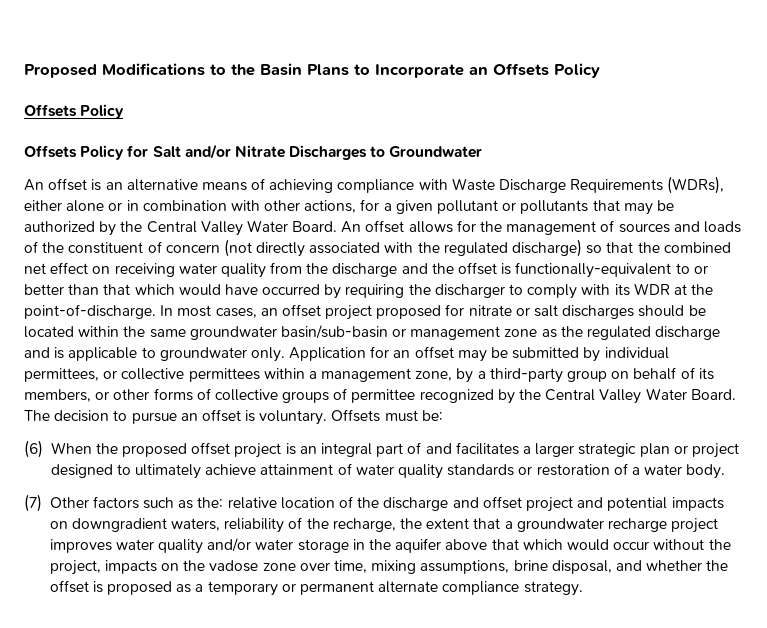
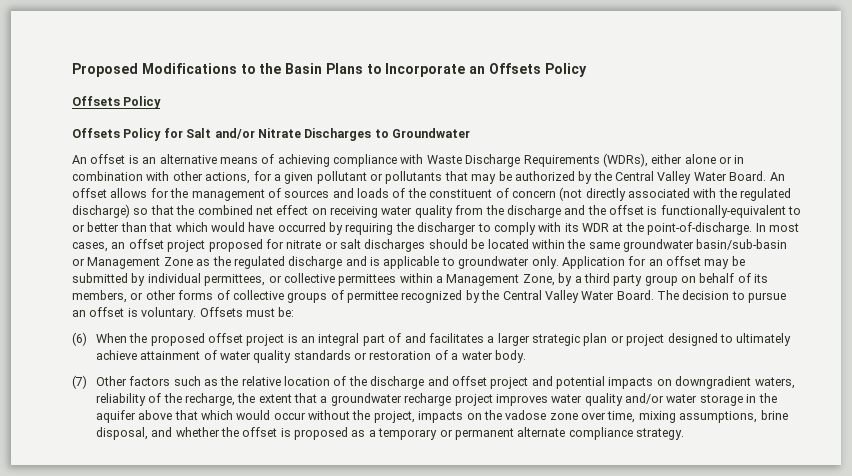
- In most cases, an offset project proposed for nitrate or salt discharges should be located within the same groundwater basin/sub-basin or management zone as the regulated discharge and is applicable to groundwater only.
+ In most cases, an offset project proposed for nitrate or salt discharges should be located within the same groundwater basin/sub-basin or Management Zone as the regulated discharge and is applicable to groundwater only.
- Application for an offset may be submitted by individual permittees, or collective permittees within a management zone, by a third-party group on behalf of its members, or other forms of collective groups of permittee recognized by the Central Valley Water Board.
+ Application for an offset may be submitted by individual permittees, or collective permittees within a Management Zone, by a third party group on behalf of its members, or other forms of collective groups of permittee recognized by the Central Valley Water Board.
- (7) Other factors such as the: relative location of the discharge and offset project and potential impacts on downgradient waters, reliability of the recharge, the extent that a groundwater recharge project improves water quality and/or water storage in the aquifer above that which would occur without the project, impacts on the vadose zone over time, mixing assumptions, brine disposal, and whether the offset is proposed as a temporary or permanent alternate compliance strategy.
+ (7) Other factors such as the relative location of the discharge and offset project and potential impacts on downgradient waters, reliability of the recharge, the extent that a groundwater recharge project improves water quality and/or water storage in the aquifer above that which would occur without the project, impacts on the vadose zone over time, mixing assumptions, brine disposal, and whether the offset is proposed as a temporary or permanent alternate compliance strategy.

